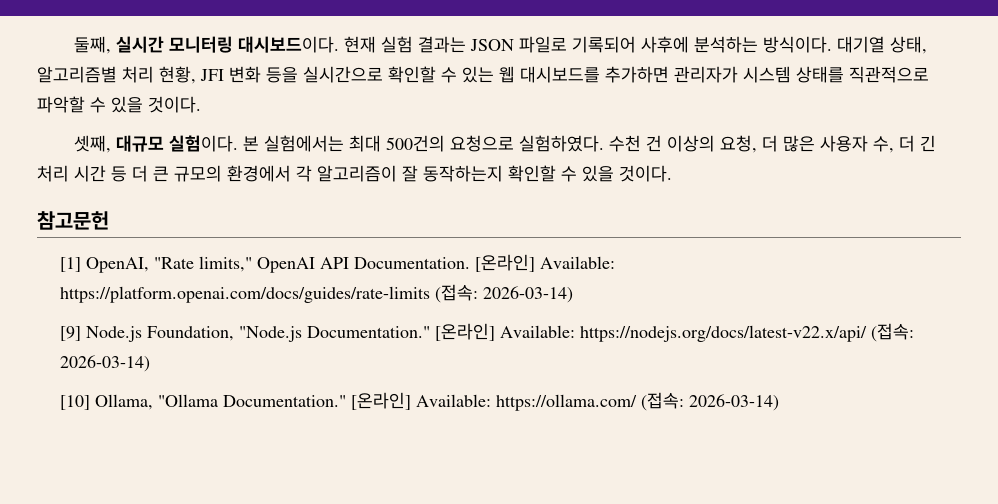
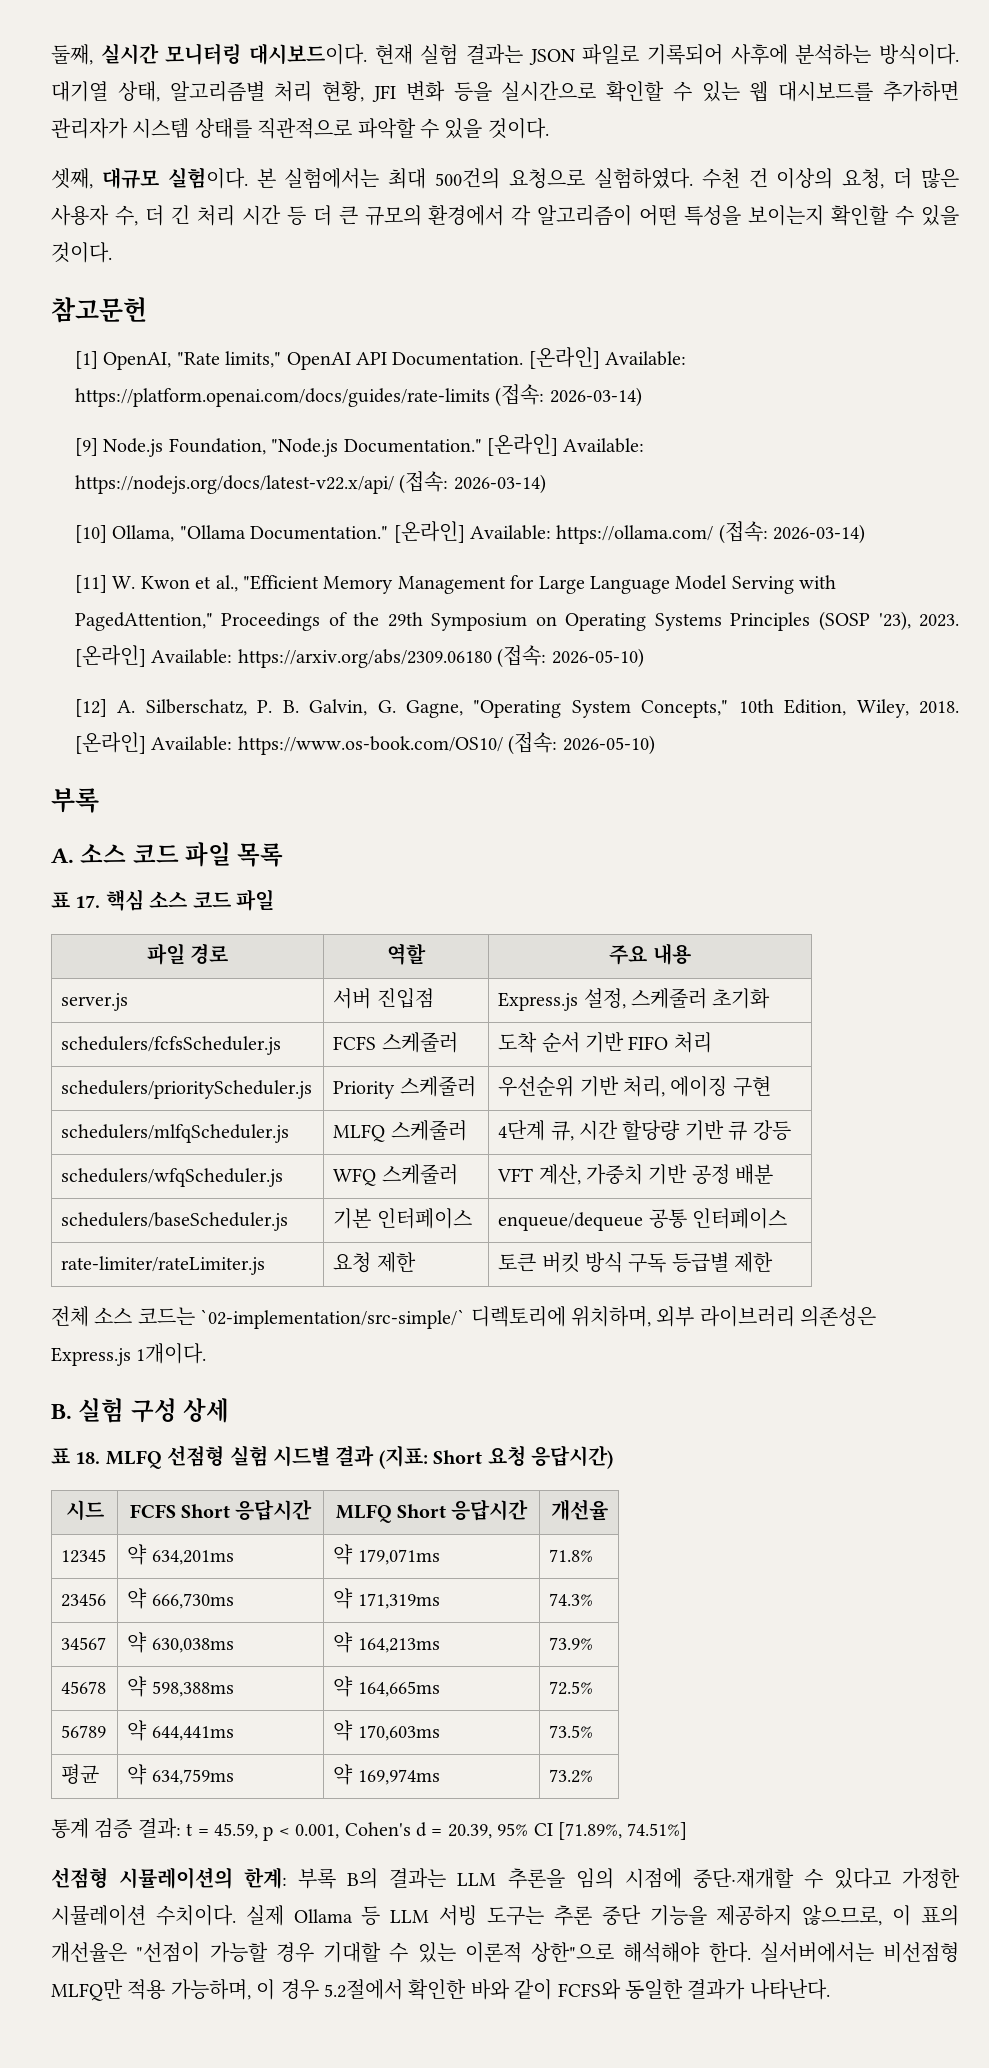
- 수천 건 이상의 요청, 더 많은 사용자 수, 더 긴 처리 시간 등 더 큰 규모의 환경에서 각 알고리즘이 잘 동작하는지 확인할 수 있을 것이다.
+ 수천 건 이상의 요청, 더 많은 사용자 수, 더 긴 처리 시간 등 더 큰 규모의 환경에서 각 알고리즘이 어떤 특성을 보이는지 확인할 수 있을 것이다.
+ [11] W. Kwon et al., "Efficient Memory Management for Large Language Model Serving with PagedAttention," Proceedings of the 29th Symposium on Operating Systems Principles (SOSP '23), 2023. [온라인] Available: https://arxiv.org/abs/2309.06180 (접속: 2026-05-10)
+ [12] A. Silberschatz, P. B. Galvin, G. Gagne, "Operating System Concepts," 10th Edition, Wiley, 2018. [온라인] Available: https://www.os-book.com/OS10/ (접속: 2026-05-10)
+ 부록
+ A. 소스 코드 파일 목록
+ 표 17. 핵심 소스 코드 파일
+ 파일 경로 | 역할 | 주요 내용
+ server.js | 서버 진입점 | Express.js 설정, 스케줄러 초기화
+ schedulers/fcfsScheduler.js | FCFS 스케줄러 | 도착 순서 기반 FIFO 처리
+ schedulers/priorityScheduler.js | Priority 스케줄러 | 우선순위 기반 처리, 에이징 구현
+ schedulers/mlfqScheduler.js | MLFQ 스케줄러 | 4단계 큐, 시간 할당량 기반 큐 강등
+ schedulers/wfqScheduler.js | WFQ 스케줄러 | VFT 계산, 가중치 기반 공정 배분
+ schedulers/baseScheduler.js | 기본 인터페이스 | enqueue/dequeue 공통 인터페이스
+ rate-limiter/rateLimiter.js | 요청 제한 | 토큰 버킷 방식 구독 등급별 제한
+ 전체 소스 코드는 `02-implementation/src-simple/` 디렉토리에 위치하며, 외부 라이브러리 의존성은 Express.js 1개이다.
+ B. 실험 구성 상세
+ 표 18. MLFQ 선점형 실험 시드별 결과 (지표: Short 요청 응답시간)
+ 시드 | FCFS Short 응답시간 | MLFQ Short 응답시간 | 개선율
+ 12345 | 약 634,201ms | 약 179,071ms | 71.8%
+ 23456 | 약 666,730ms | 약 171,319ms | 74.3%
+ 34567 | 약 630,038ms | 약 164,213ms | 73.9%
+ 45678 | 약 598,388ms | 약 164,665ms | 72.5%
+ 56789 | 약 644,441ms | 약 170,603ms | 73.5%
+ 평균 | 약 634,759ms | 약 169,974ms | 73.2%
+ 통계 검증 결과: t = 45.59, p < 0.001, Cohen's d = 20.39, 95% CI [71.89%, 74.51%]
+ 선점형 시뮬레이션의 한계: 부록 B의 결과는 LLM 추론을 임의 시점에 중단·재개할 수 있다고 가정한 시뮬레이션 수치이다. 실제 Ollama 등 LLM 서빙 도구는 추론 중단 기능을 제공하지 않으므로, 이 표의 개선율은 "선점이 가능할 경우 기대할 수 있는 이론적 상한"으로 해석해야 한다. 실서버에서는 비선점형 MLFQ만 적용 가능하며, 이 경우 5.2절에서 확인한 바와 같이 FCFS와 동일한 결과가 나타난다.

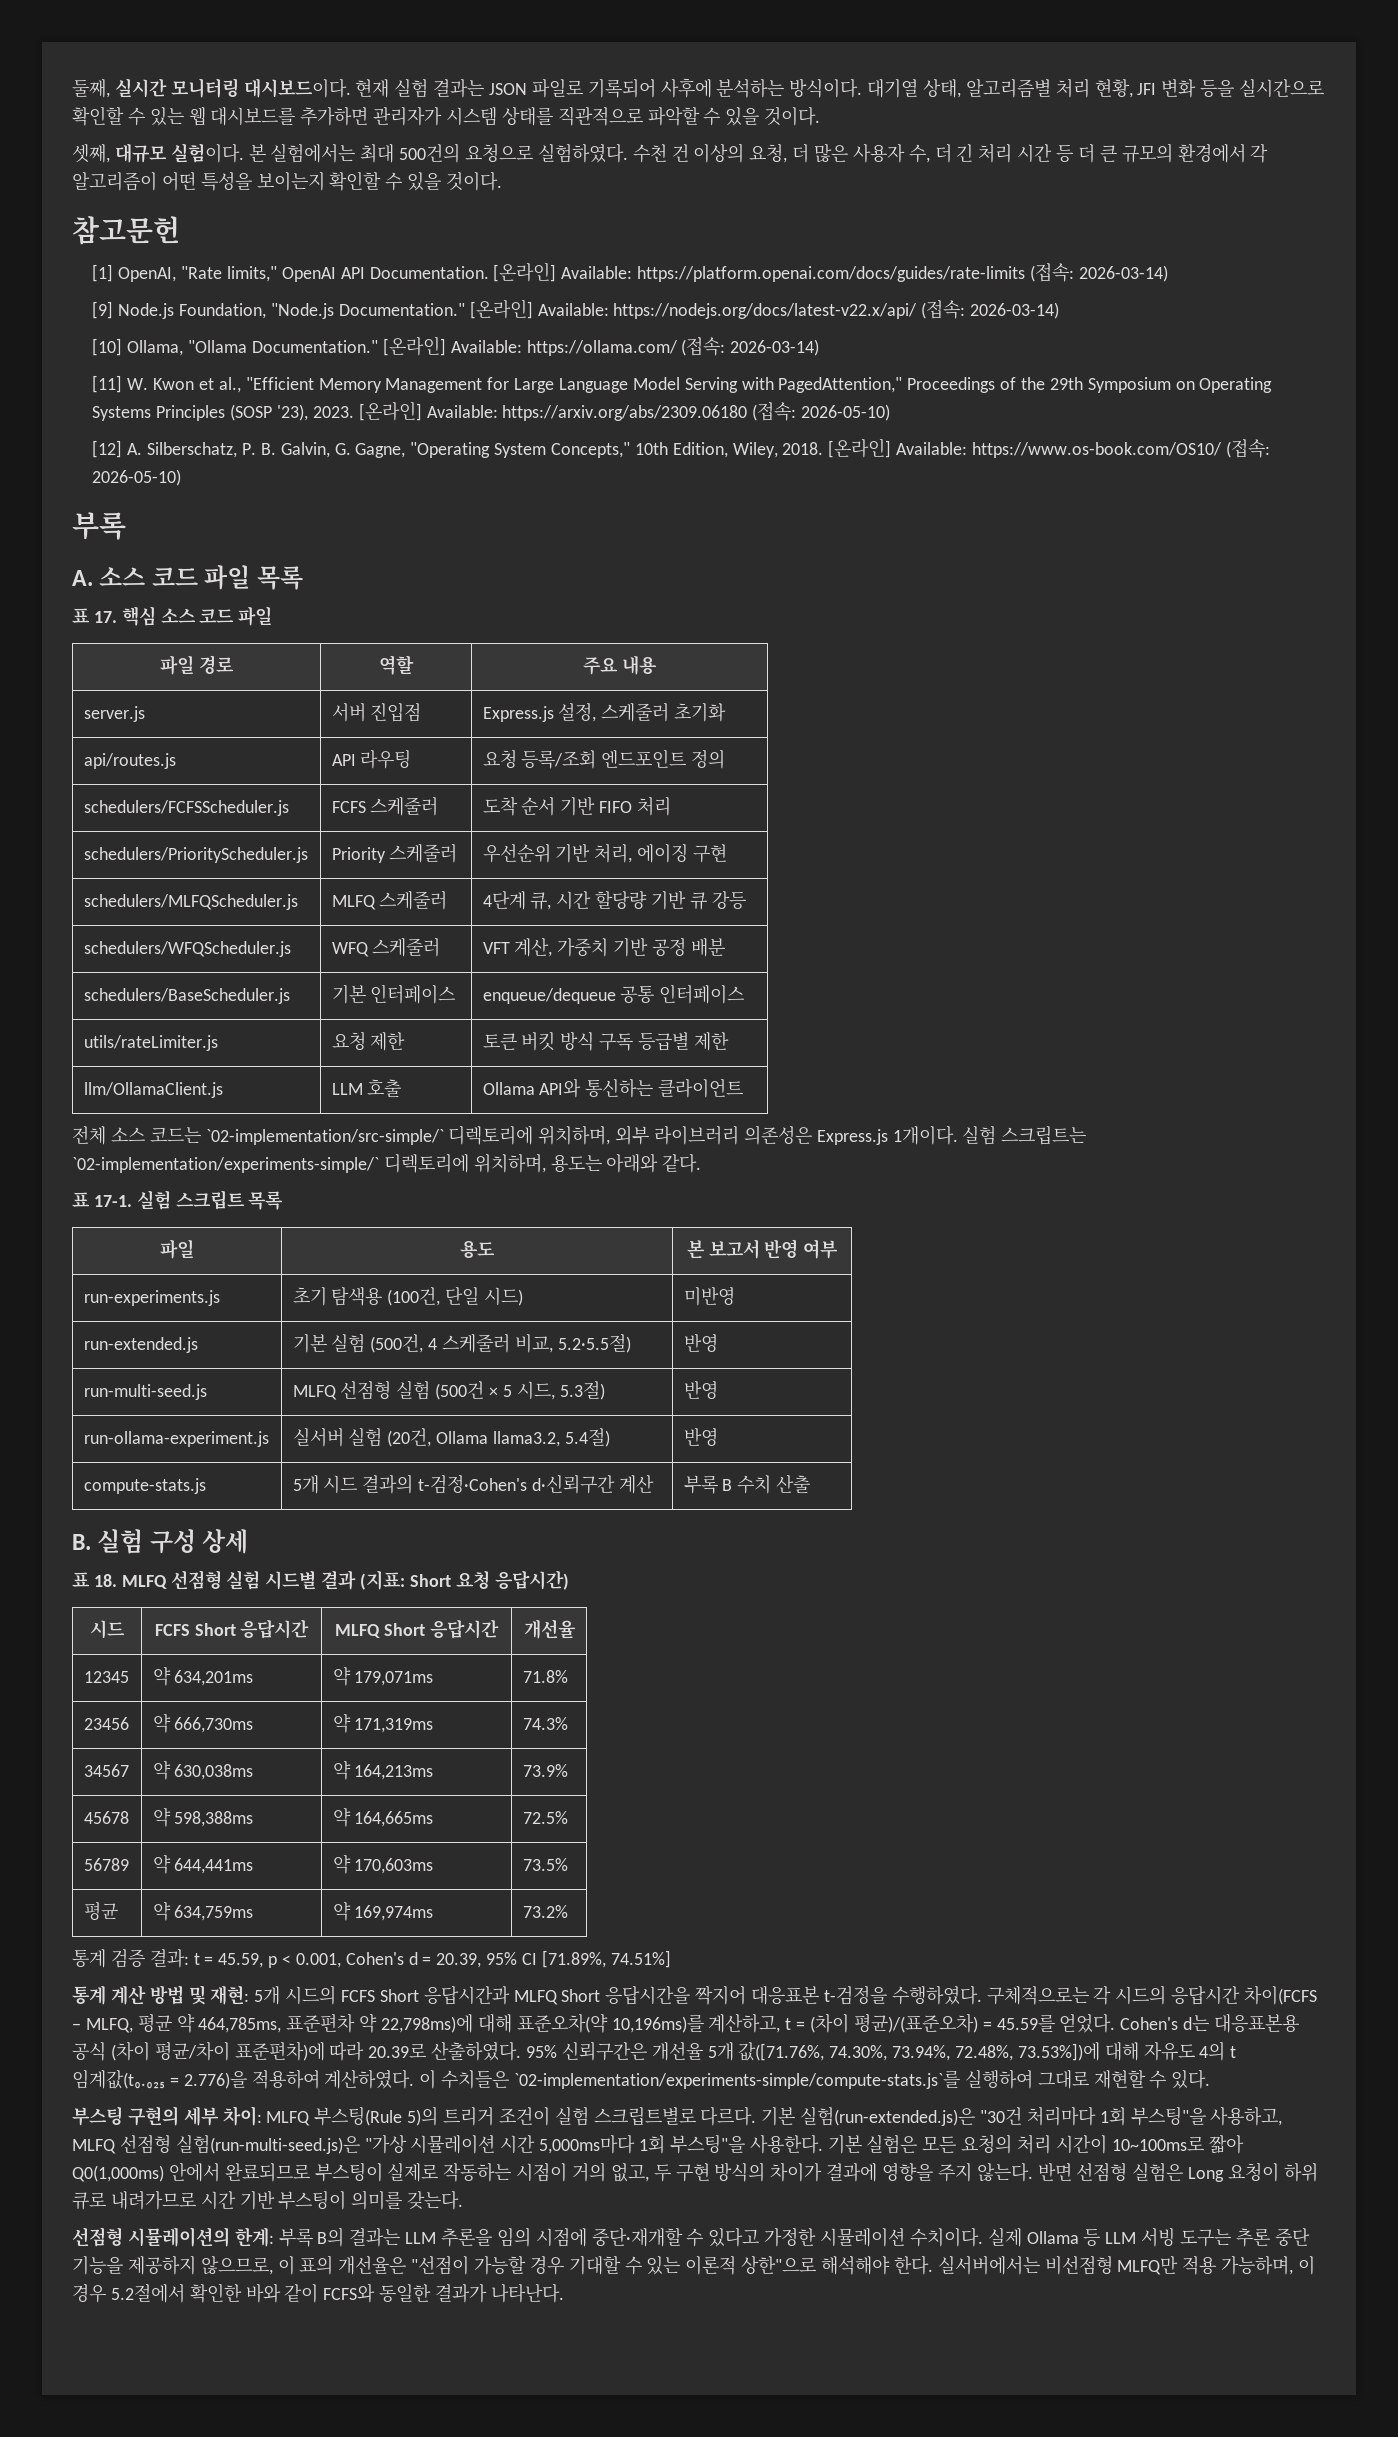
- schedulers/fcfsScheduler.js | FCFS 스케줄러 | 도착 순서 기반 FIFO 처리
+ api/routes.js | API 라우팅 | 요청 등록/조회 엔드포인트 정의
+ schedulers/FCFSScheduler.js | FCFS 스케줄러 | 도착 순서 기반 FIFO 처리
- schedulers/priorityScheduler.js | Priority 스케줄러 | 우선순위 기반 처리, 에이징 구현
+ schedulers/PriorityScheduler.js | Priority 스케줄러 | 우선순위 기반 처리, 에이징 구현
- schedulers/mlfqScheduler.js | MLFQ 스케줄러 | 4단계 큐, 시간 할당량 기반 큐 강등
+ schedulers/MLFQScheduler.js | MLFQ 스케줄러 | 4단계 큐, 시간 할당량 기반 큐 강등
- schedulers/wfqScheduler.js | WFQ 스케줄러 | VFT 계산, 가중치 기반 공정 배분
+ schedulers/WFQScheduler.js | WFQ 스케줄러 | VFT 계산, 가중치 기반 공정 배분
- schedulers/baseScheduler.js | 기본 인터페이스 | enqueue/dequeue 공통 인터페이스
+ schedulers/BaseScheduler.js | 기본 인터페이스 | enqueue/dequeue 공통 인터페이스
- rate-limiter/rateLimiter.js | 요청 제한 | 토큰 버킷 방식 구독 등급별 제한
+ utils/rateLimiter.js | 요청 제한 | 토큰 버킷 방식 구독 등급별 제한
+ llm/OllamaClient.js | LLM 호출 | Ollama API와 통신하는 클라이언트
+ 실험 스크립트는 `02-implementation/experiments-simple/` 디렉토리에 위치하며, 용도는 아래와 같다.
+ 표 17-1. 실험 스크립트 목록
+ 파일 | 용도 | 본 보고서 반영 여부
+ run-experiments.js | 초기 탐색용 (100건, 단일 시드) | 미반영
+ run-extended.js | 기본 실험 (500건, 4 스케줄러 비교, 5.2·5.5절) | 반영
+ run-multi-seed.js | MLFQ 선점형 실험 (500건 × 5 시드, 5.3절) | 반영
+ run-ollama-experiment.js | 실서버 실험 (20건, Ollama llama3.2, 5.4절) | 반영
+ compute-stats.js | 5개 시드 결과의 t-검정·Cohen's d·신뢰구간 계산 | 부록 B 수치 산출
+ 통계 계산 방법 및 재현: 5개 시드의 FCFS Short 응답시간과 MLFQ Short 응답시간을 짝지어 대응표본 t-검정을 수행하였다. 구체적으로는 각 시드의 응답시간 차이(FCFS − MLFQ, 평균 약 464,785ms, 표준편차 약 22,798ms)에 대해 표준오차(약 10,196ms)를 계산하고, t = (차이 평균)/(표준오차) = 45.59를 얻었다. Cohen's d는 대응표본용 공식 (차이 평균/차이 표준편차)에 따라 20.39로 산출하였다. 95% 신뢰구간은 개선율 5개 값([71.76%, 74.30%, 73.94%, 72.48%, 73.53%])에 대해 자유도 4의 t 임계값(t₀.₀₂₅ = 2.776)을 적용하여 계산하였다. 이 수치들은 `02-implementation/experiments-simple/compute-stats.js`를 실행하여 그대로 재현할 수 있다.
+ 부스팅 구현의 세부 차이: MLFQ 부스팅(Rule 5)의 트리거 조건이 실험 스크립트별로 다르다. 기본 실험(run-extended.js)은 "30건 처리마다 1회 부스팅"을 사용하고, MLFQ 선점형 실험(run-multi-seed.js)은 "가상 시뮬레이션 시간 5,000ms마다 1회 부스팅"을 사용한다. 기본 실험은 모든 요청의 처리 시간이 10~100ms로 짧아 Q0(1,000ms) 안에서 완료되므로 부스팅이 실제로 작동하는 시점이 거의 없고, 두 구현 방식의 차이가 결과에 영향을 주지 않는다. 반면 선점형 실험은 Long 요청이 하위 큐로 내려가므로 시간 기반 부스팅이 의미를 갖는다.

